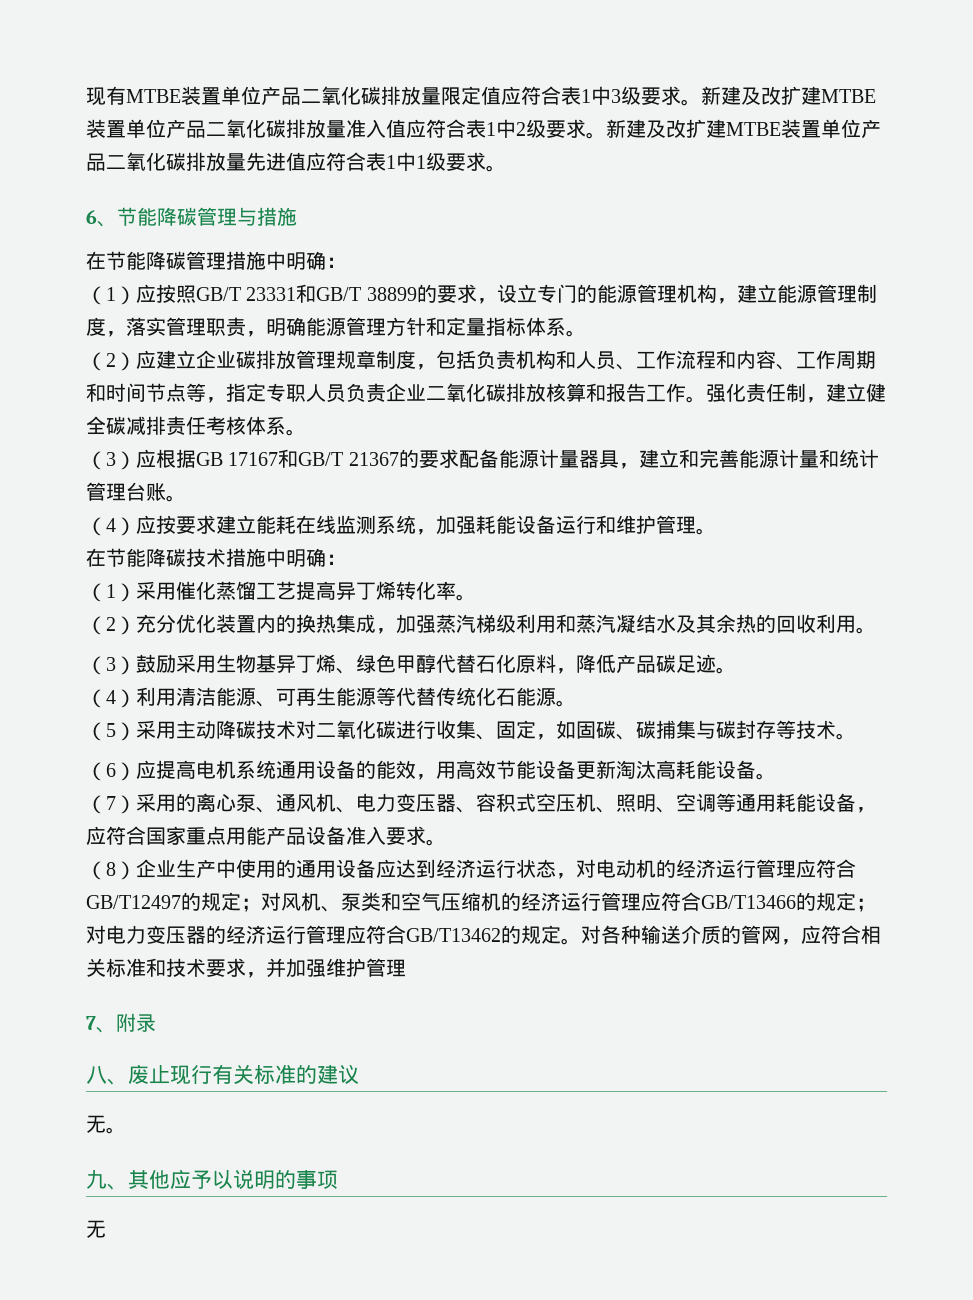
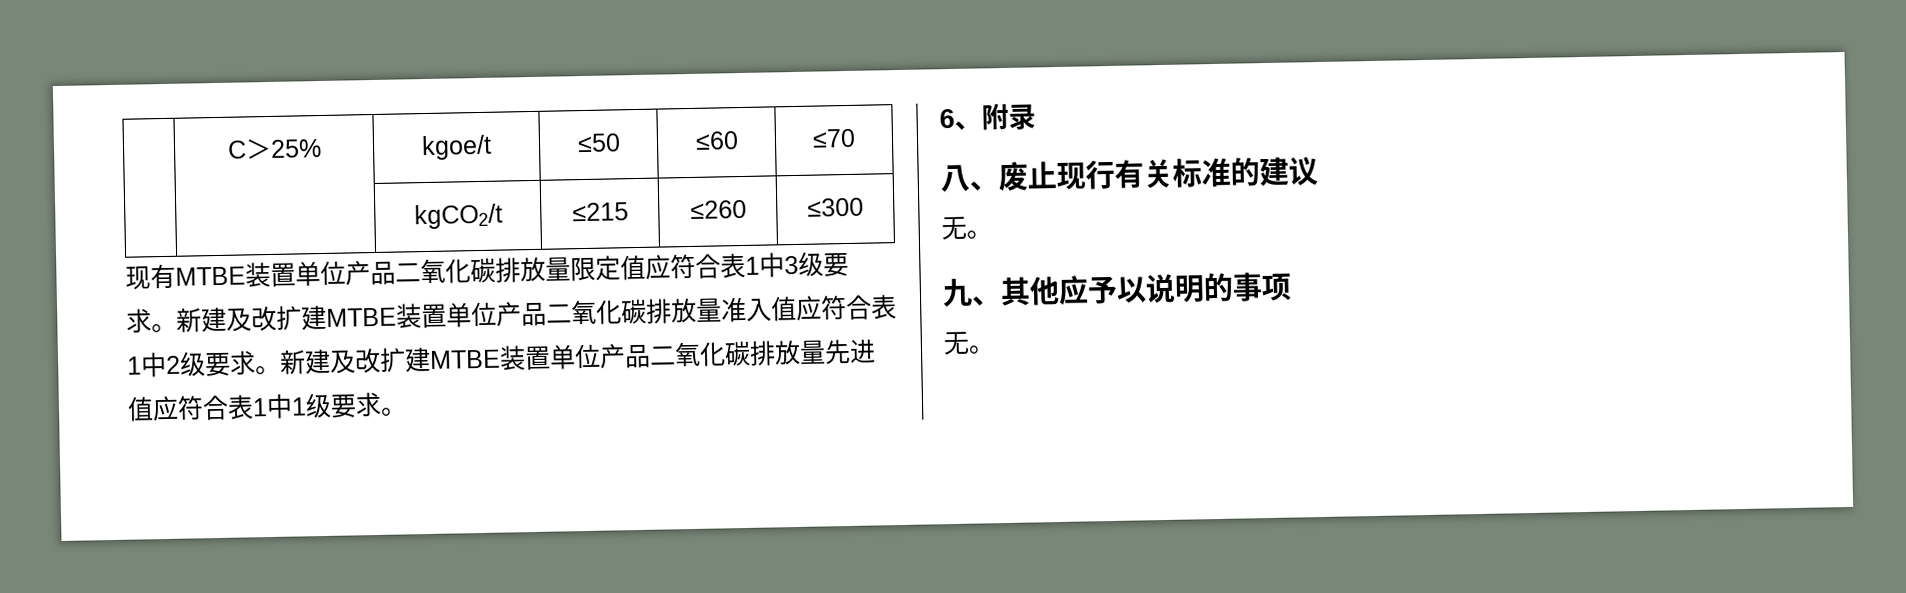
+ | C＞25% | kgoe/t | ≤50 | ≤60 | ≤70
+ | | kgCO2/t | ≤215 | ≤260 | ≤300
- 6、节能降碳管理与措施
- 在节能降碳管理措施中明确：
- （1）应按照GB/T 23331和GB/T 38899的要求，设立专门的能源管理机构，建立能源管理制度，落实管理职责，明确能源管理方针和定量指标体系。
- （2）应建立企业碳排放管理规章制度，包括负责机构和人员、工作流程和内容、工作周期和时间节点等，指定专职人员负责企业二氧化碳排放核算和报告工作。强化责任制，建立健全碳减排责任考核体系。
- （3）应根据GB 17167和GB/T 21367的要求配备能源计量器具，建立和完善能源计量和统计管理台账。
- （4）应按要求建立能耗在线监测系统，加强耗能设备运行和维护管理。
- 在节能降碳技术措施中明确：
- （1）采用催化蒸馏工艺提高异丁烯转化率。
- （2）充分优化装置内的换热集成，加强蒸汽梯级利用和蒸汽凝结水及其余热的回收利用。
- （3）鼓励采用生物基异丁烯、绿色甲醇代替石化原料，降低产品碳足迹。
- （4）利用清洁能源、可再生能源等代替传统化石能源。
- （5）采用主动降碳技术对二氧化碳进行收集、固定，如固碳、碳捕集与碳封存等技术。
- （6）应提高电机系统通用设备的能效，用高效节能设备更新淘汰高耗能设备。
- （7）采用的离心泵、通风机、电力变压器、容积式空压机、照明、空调等通用耗能设备，应符合国家重点用能产品设备准入要求。
- （8）企业生产中使用的通用设备应达到经济运行状态，对电动机的经济运行管理应符合GB/T12497的规定；对风机、泵类和空气压缩机的经济运行管理应符合GB/T13466的规定；对电力变压器的经济运行管理应符合GB/T13462的规定。对各种输送介质的管网，应符合相关标准和技术要求，并加强维护管理
- 7、附录
+ 6、附录
  九、其他应予以说明的事项
- 无
+ 无。

